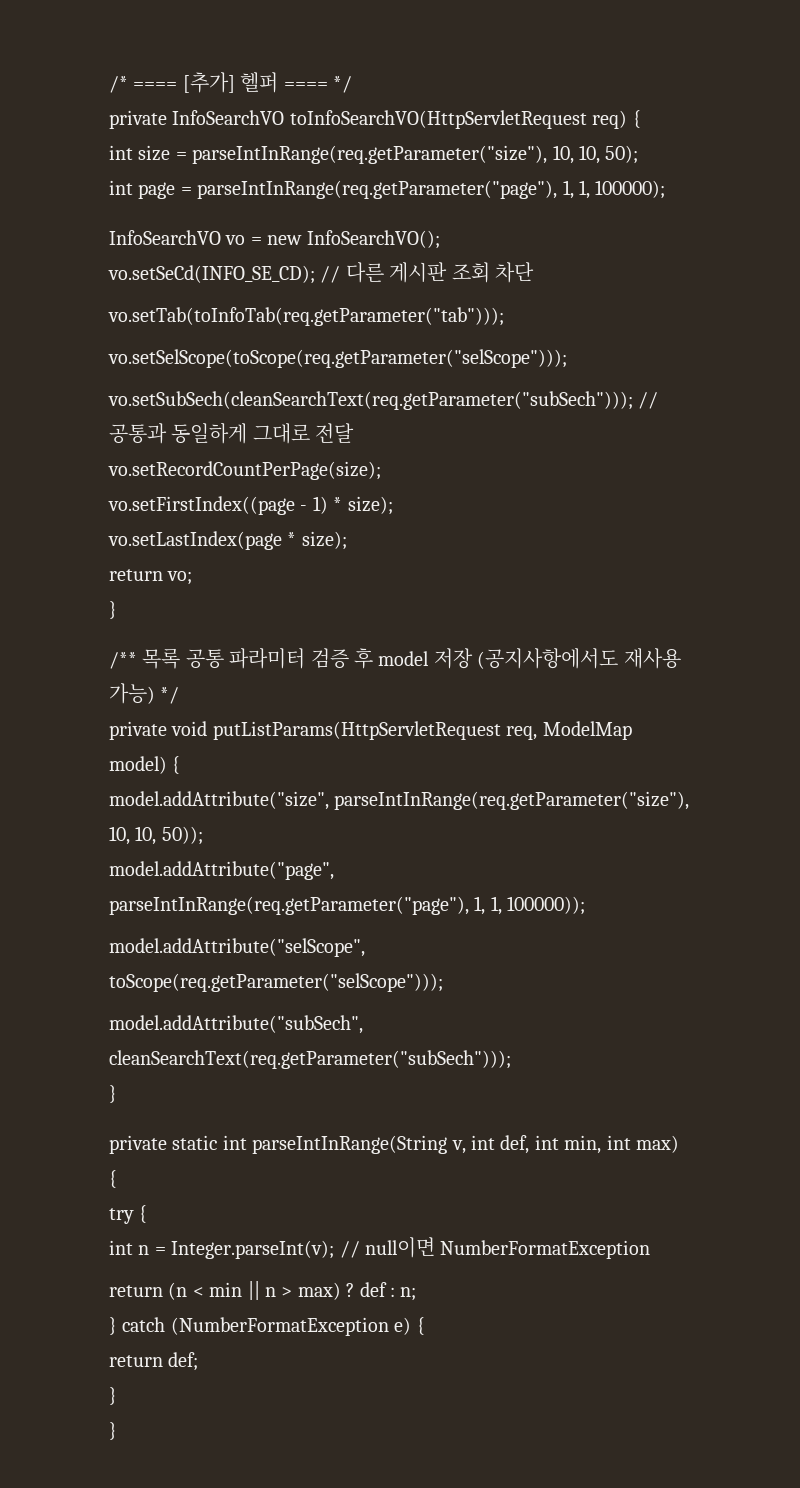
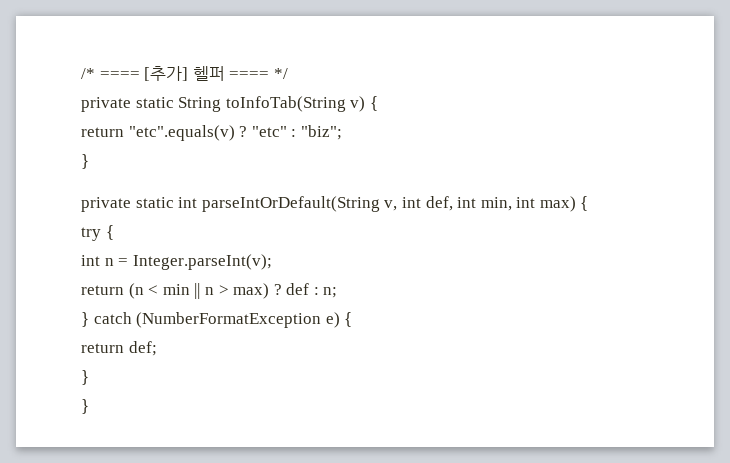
- private InfoSearchVO toInfoSearchVO(HttpServletRequest req) {
- int size = parseIntInRange(req.getParameter("size"), 10, 10, 50);
- int page = parseIntInRange(req.getParameter("page"), 1, 1, 100000);
- InfoSearchVO vo = new InfoSearchVO();
- vo.setSeCd(INFO_SE_CD); // 다른 게시판 조회 차단
- vo.setTab(toInfoTab(req.getParameter("tab")));
- vo.setSelScope(toScope(req.getParameter("selScope")));
- vo.setSubSech(cleanSearchText(req.getParameter("subSech"))); // 공통과 동일하게 그대로 전달
- vo.setRecordCountPerPage(size);
- vo.setFirstIndex((page - 1) * size);
- vo.setLastIndex(page * size);
- return vo;
- }
- /** 목록 공통 파라미터 검증 후 model 저장 (공지사항에서도 재사용 가능) */
- private void putListParams(HttpServletRequest req, ModelMap model) {
- model.addAttribute("size", parseIntInRange(req.getParameter("size"), 10, 10, 50));
- model.addAttribute("page", parseIntInRange(req.getParameter("page"), 1, 1, 100000));
- model.addAttribute("selScope", toScope(req.getParameter("selScope")));
- model.addAttribute("subSech", cleanSearchText(req.getParameter("subSech")));
+ private static String toInfoTab(String v) {
+ return "etc".equals(v) ? "etc" : "biz";
- private static int parseIntInRange(String v, int def, int min, int max) {
+ private static int parseIntOrDefault(String v, int def, int min, int max) {
- int n = Integer.parseInt(v); // null이면 NumberFormatException
+ int n = Integer.parseInt(v);

